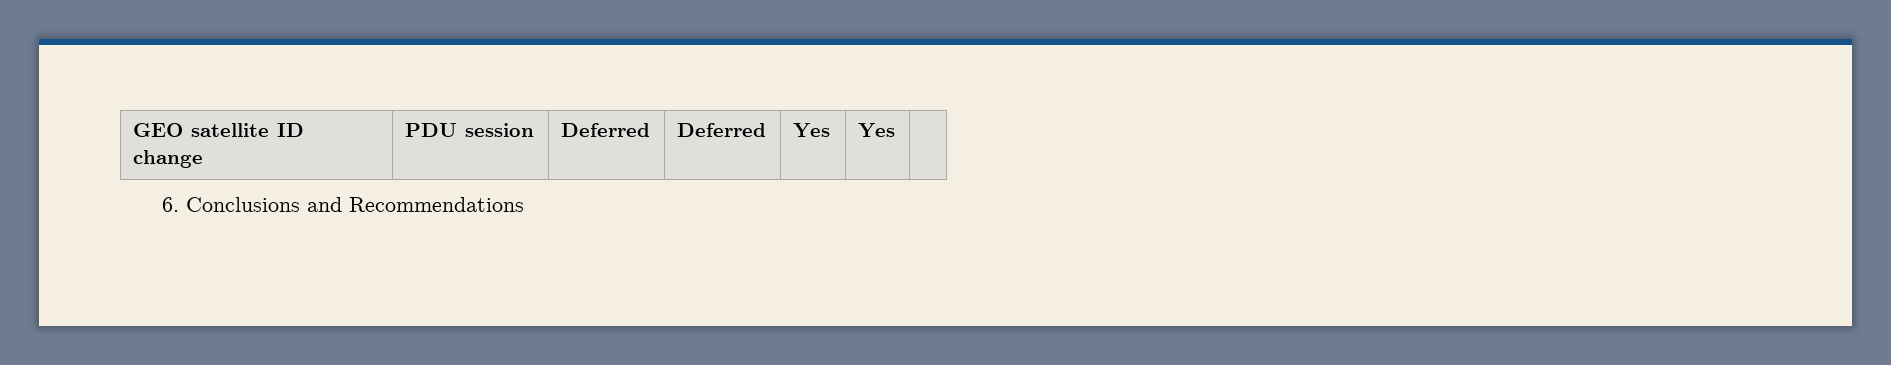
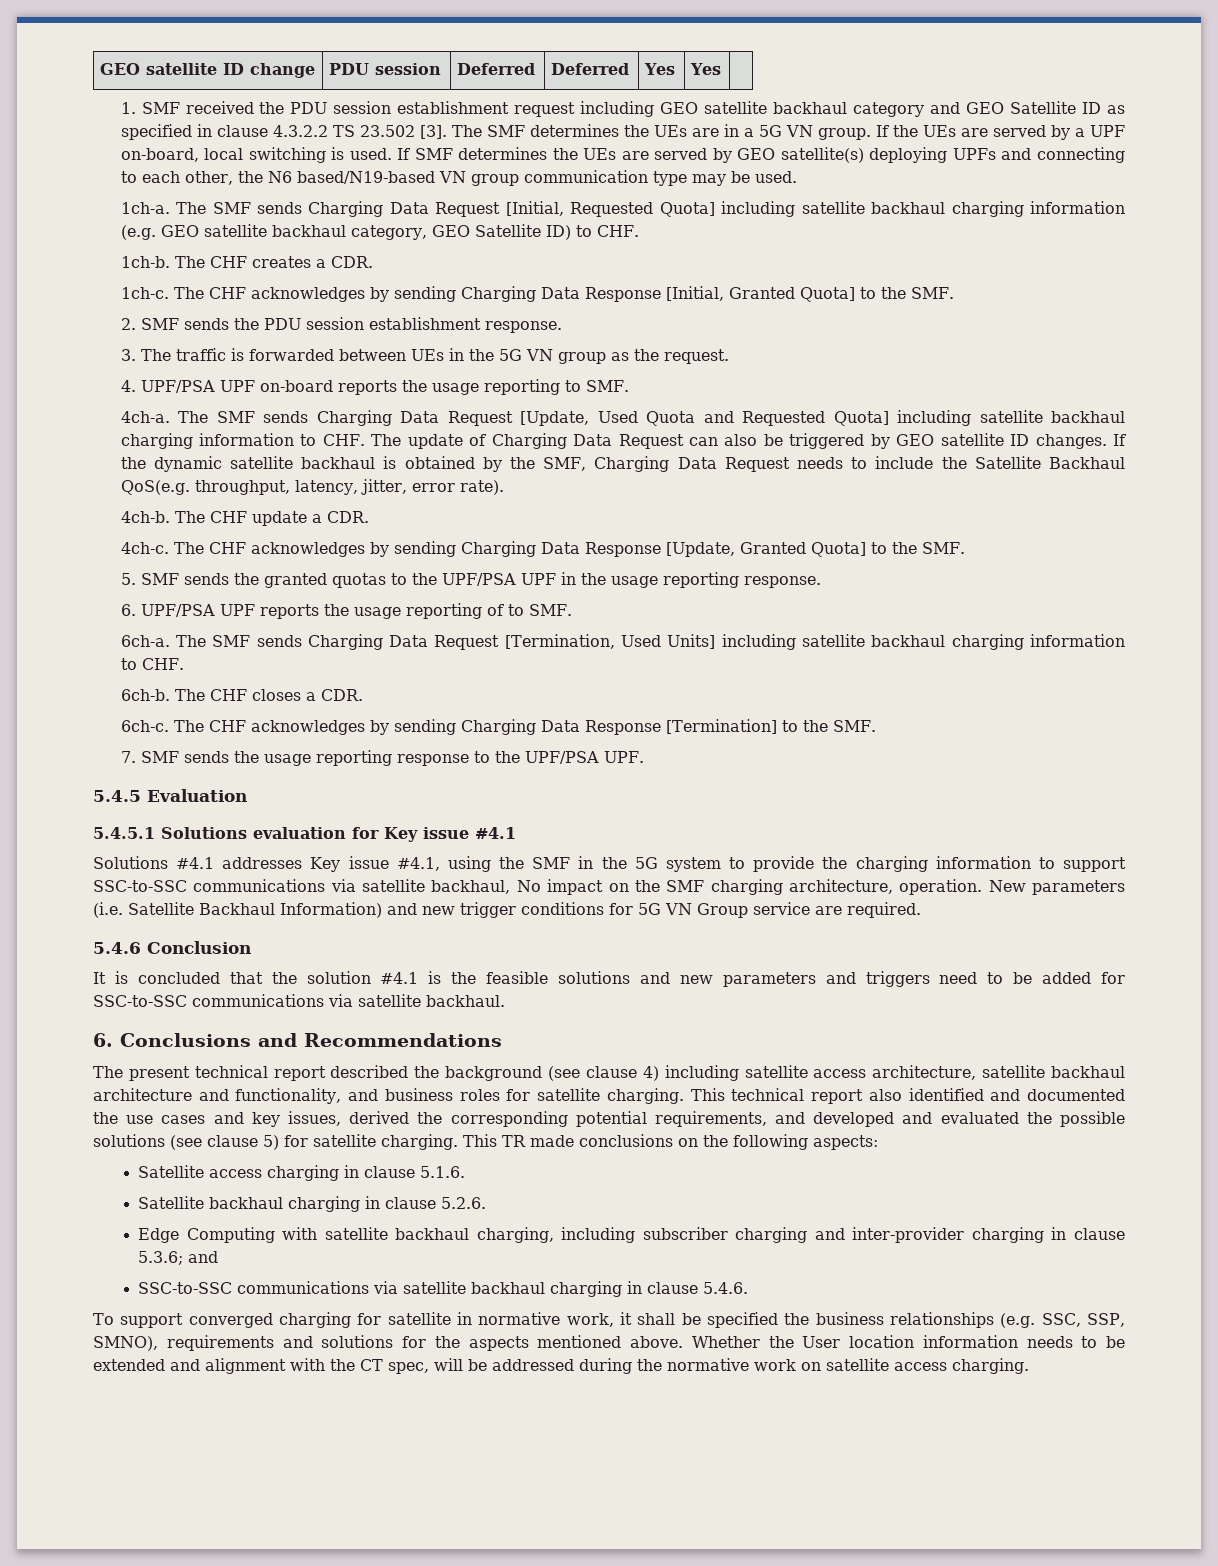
+ 1. SMF received the PDU session establishment request including GEO satellite backhaul category and GEO Satellite ID as specified in clause 4.3.2.2 TS 23.502 [3]. The SMF determines the UEs are in a 5G VN group. If the UEs are served by a UPF on-board, local switching is used. If SMF determines the UEs are served by GEO satellite(s) deploying UPFs and connecting to each other, the N6 based/N19-based VN group communication type may be used.
+ 1ch-a. The SMF sends Charging Data Request [Initial, Requested Quota] including satellite backhaul charging information (e.g. GEO satellite backhaul category, GEO Satellite ID) to CHF.
+ 1ch-b. The CHF creates a CDR.
+ 1ch-c. The CHF acknowledges by sending Charging Data Response [Initial, Granted Quota] to the SMF.
+ 2. SMF sends the PDU session establishment response.
+ 3. The traffic is forwarded between UEs in the 5G VN group as the request.
+ 4. UPF/PSA UPF on-board reports the usage reporting to SMF.
+ 4ch-a. The SMF sends Charging Data Request [Update, Used Quota and Requested Quota] including satellite backhaul charging information to CHF. The update of Charging Data Request can also be triggered by GEO satellite ID changes. If the dynamic satellite backhaul is obtained by the SMF, Charging Data Request needs to include the Satellite Backhaul QoS(e.g. throughput, latency, jitter, error rate).
+ 4ch-b. The CHF update a CDR.
+ 4ch-c. The CHF acknowledges by sending Charging Data Response [Update, Granted Quota] to the SMF.
+ 5. SMF sends the granted quotas to the UPF/PSA UPF in the usage reporting response.
+ 6. UPF/PSA UPF reports the usage reporting of to SMF.
+ 6ch-a. The SMF sends Charging Data Request [Termination, Used Units] including satellite backhaul charging information to CHF.
+ 6ch-b. The CHF closes a CDR.
+ 6ch-c. The CHF acknowledges by sending Charging Data Response [Termination] to the SMF.
+ 7. SMF sends the usage reporting response to the UPF/PSA UPF.
+ 5.4.5 Evaluation
+ 5.4.5.1 Solutions evaluation for Key issue #4.1
+ Solutions #4.1 addresses Key issue #4.1, using the SMF in the 5G system to provide the charging information to support SSC-to-SSC communications via satellite backhaul, No impact on the SMF charging architecture, operation. New parameters (i.e. Satellite Backhaul Information) and new trigger conditions for 5G VN Group service are required.
+ 5.4.6 Conclusion
+ It is concluded that the solution #4.1 is the feasible solutions and new parameters and triggers need to be added for SSC-to-SSC communications via satellite backhaul.
  6. Conclusions and Recommendations
+ The present technical report described the background (see clause 4) including satellite access architecture, satellite backhaul architecture and functionality, and business roles for satellite charging. This technical report also identified and documented the use cases and key issues, derived the corresponding potential requirements, and developed and evaluated the possible solutions (see clause 5) for satellite charging. This TR made conclusions on the following aspects:
+ Satellite access charging in clause 5.1.6.
+ Satellite backhaul charging in clause 5.2.6.
+ Edge Computing with satellite backhaul charging, including subscriber charging and inter-provider charging in clause 5.3.6; and
+ SSC-to-SSC communications via satellite backhaul charging in clause 5.4.6.
+ To support converged charging for satellite in normative work, it shall be specified the business relationships (e.g. SSC, SSP, SMNO), requirements and solutions for the aspects mentioned above. Whether the User location information needs to be extended and alignment with the CT spec, will be addressed during the normative work on satellite access charging.

